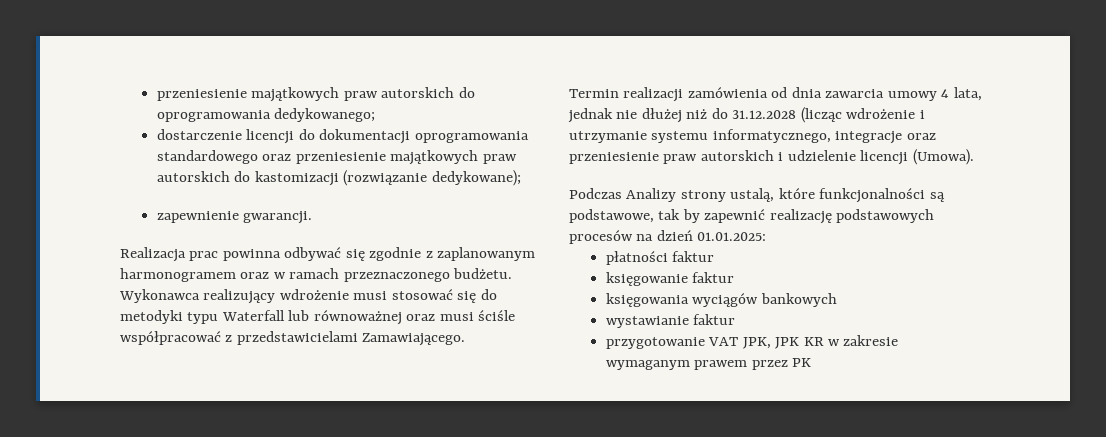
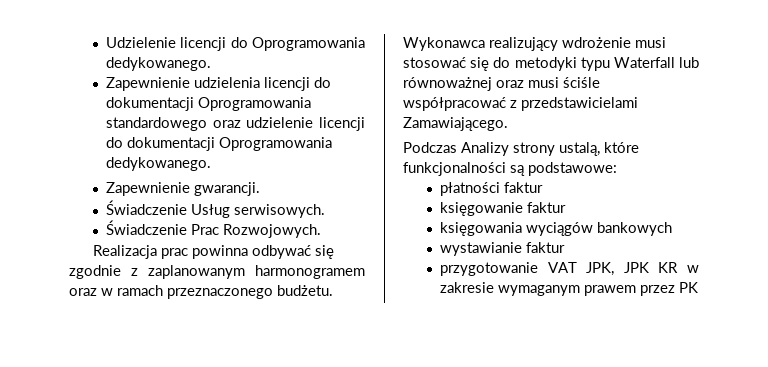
- przeniesienie majątkowych praw autorskich do oprogramowania dedykowanego;
- dostarczenie licencji do dokumentacji oprogramowania standardowego oraz przeniesienie majątkowych praw autorskich do kastomizacji (rozwiązanie dedykowane);
- zapewnienie gwarancji.
+ Udzielenie licencji do Oprogramowania dedykowanego.
+ Zapewnienie udzielenia licencji do dokumentacji Oprogramowania standardowego oraz udzielenie licencji do dokumentacji Oprogramowania dedykowanego.
+ Zapewnienie gwarancji.
+ Świadczenie Usług serwisowych.
+ Świadczenie Prac Rozwojowych.
- Termin realizacji zamówienia od dnia zawarcia umowy 4 lata, jednak nie dłużej niż do 31.12.2028 (licząc wdrożenie i utrzymanie systemu informatycznego, integracje oraz przeniesienie praw autorskich i udzielenie licencji (Umowa).
- Podczas Analizy strony ustalą, które funkcjonalności są podstawowe, tak by zapewnić realizację podstawowych procesów na dzień 01.01.2025:
+ Podczas Analizy strony ustalą, które funkcjonalności są podstawowe:

